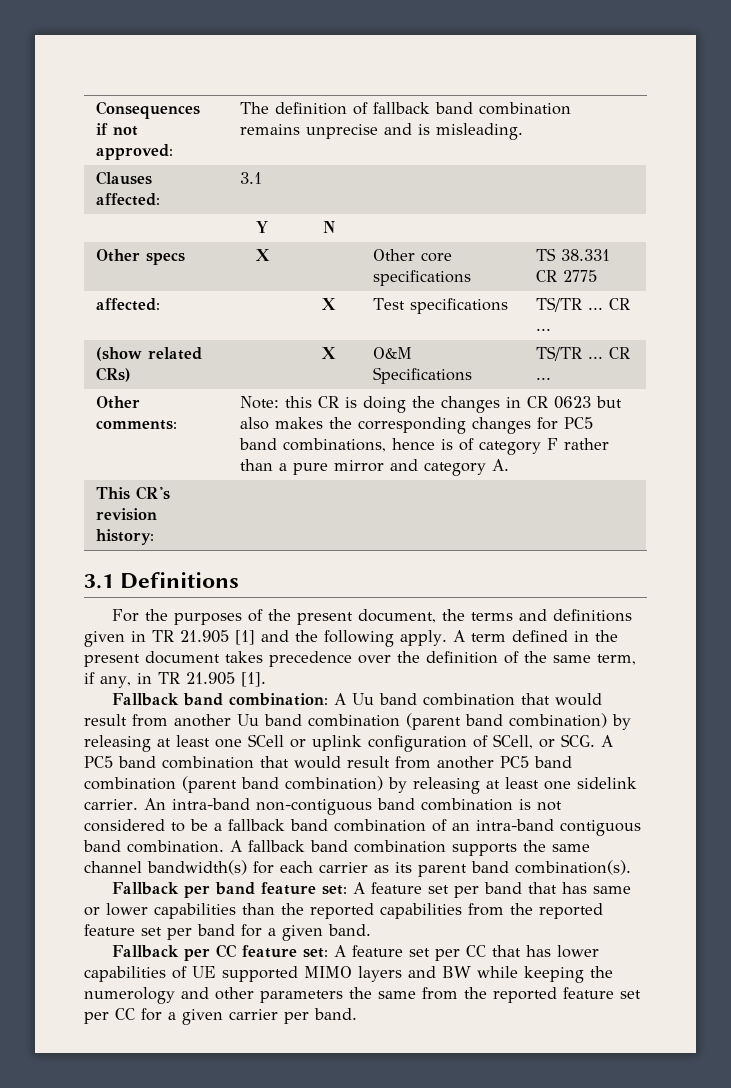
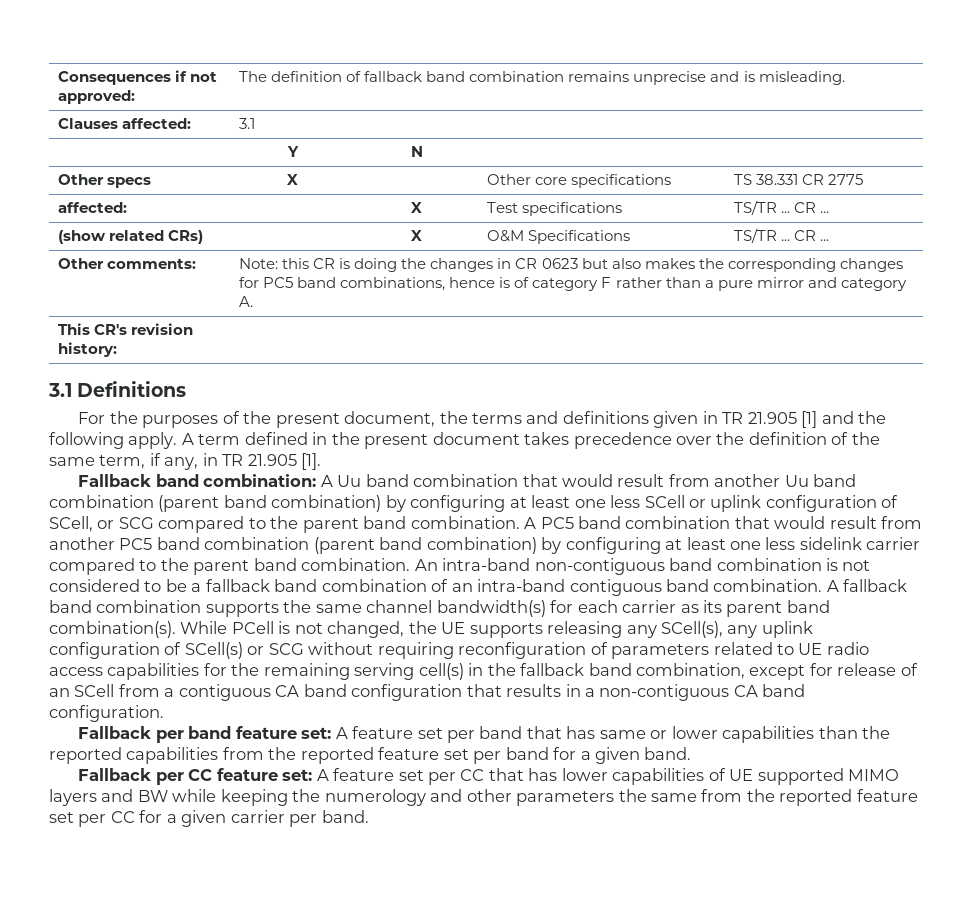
- Fallback band combination: A Uu band combination that would result from another Uu band combination (parent band combination) by releasing at least one SCell or uplink configuration of SCell, or SCG. A PC5 band combination that would result from another PC5 band combination (parent band combination) by releasing at least one sidelink carrier.
+ Fallback band combination: A Uu band combination that would result from another Uu band combination (parent band combination) by configuring at least one less SCell or uplink configuration of SCell, or SCG compared to the parent band combination. A PC5 band combination that would result from another PC5 band combination (parent band combination) by configuring at least one less sidelink carrier compared to the parent band combination.
+ While PCell is not changed, the UE supports releasing any SCell(s), any uplink configuration of SCell(s) or SCG without requiring reconfiguration of parameters related to UE radio access capabilities for the remaining serving cell(s) in the fallback band combination, except for release of an SCell from a contiguous CA band configuration that results in a non-contiguous CA band configuration.

